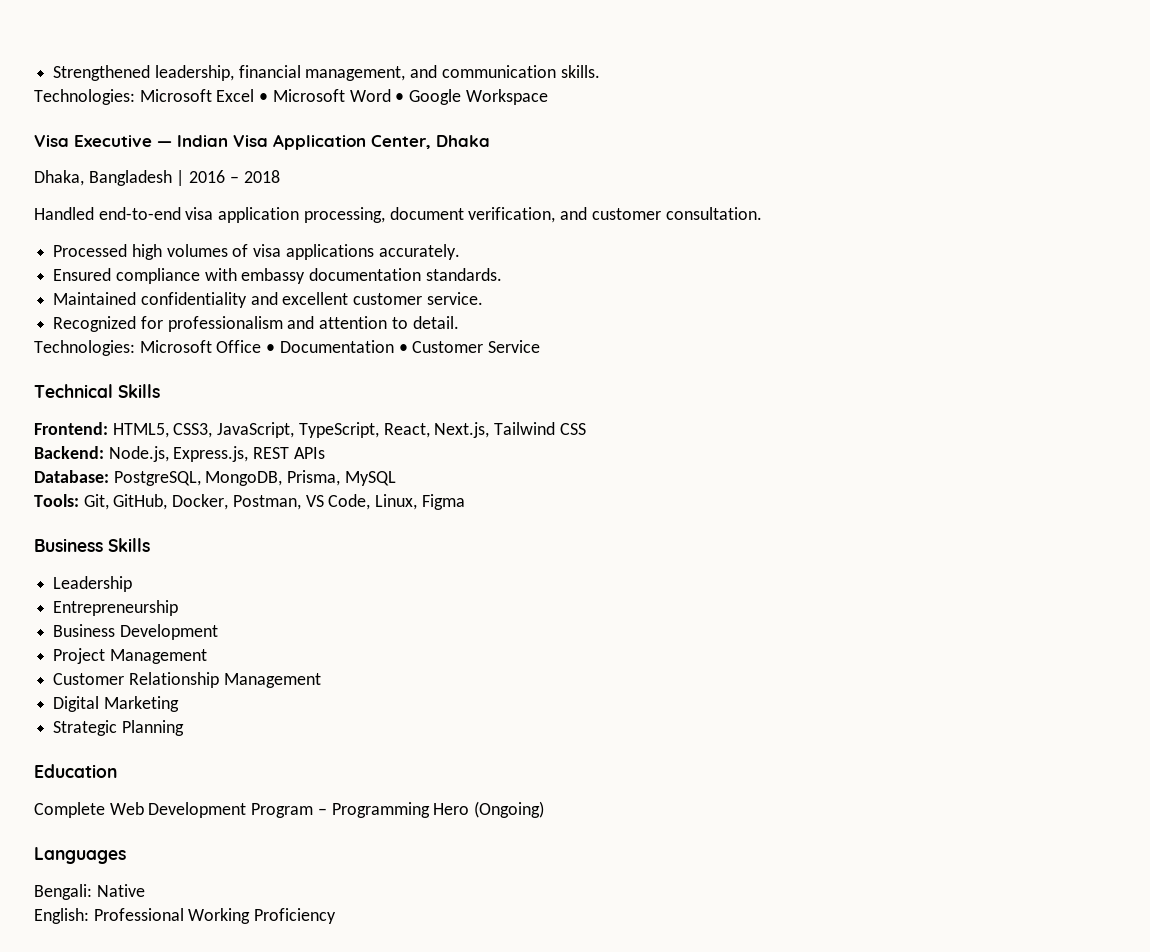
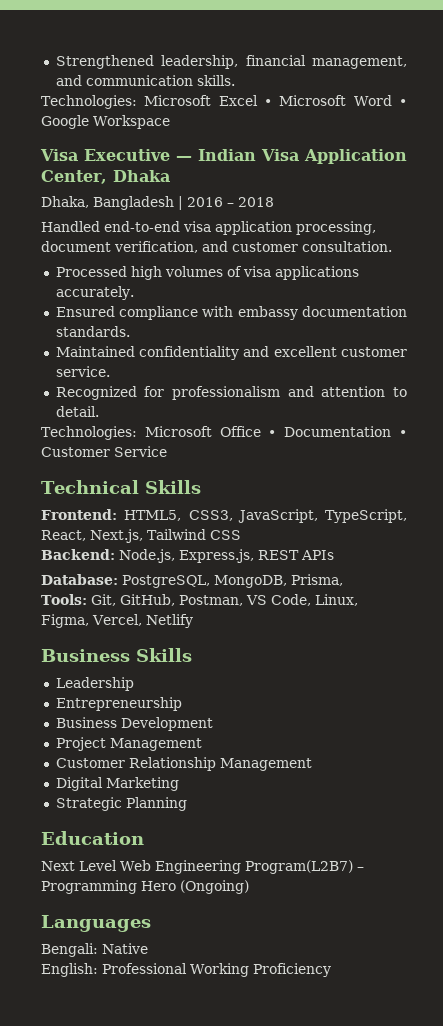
- Database: PostgreSQL, MongoDB, Prisma, MySQL
+ Database: PostgreSQL, MongoDB, Prisma,
- Tools: Git, GitHub, Docker, Postman, VS Code, Linux, Figma
+ Tools: Git, GitHub, Postman, VS Code, Linux, Figma, Vercel, Netlify
- Complete Web Development Program – Programming Hero (Ongoing)
+ Next Level Web Engineering Program(L2B7) – Programming Hero (Ongoing)

